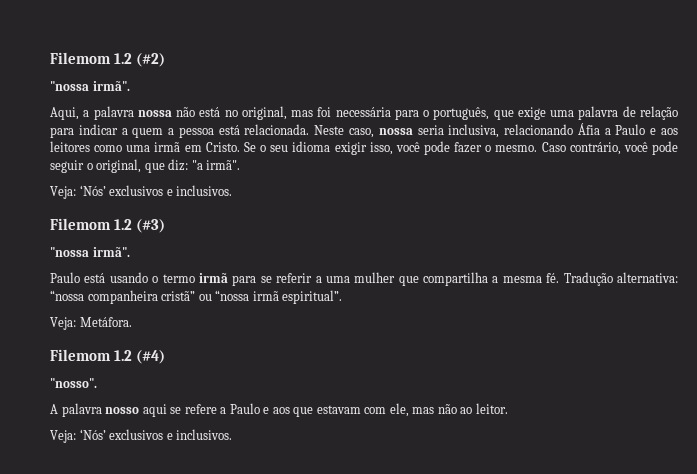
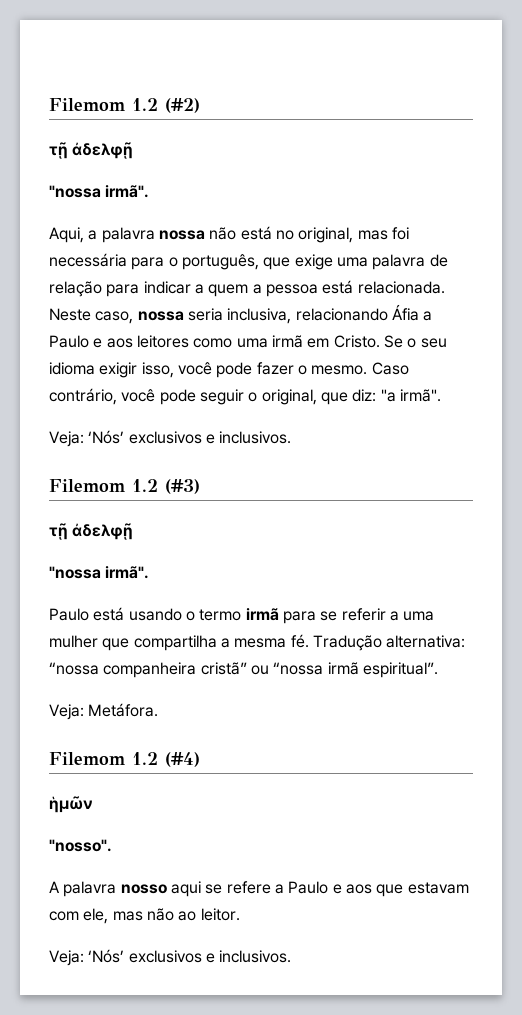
  Filemom 1.2 (#2)
+ τῇ ἀδελφῇ
  Filemom 1.2 (#3)
+ τῇ ἀδελφῇ
+ ἡμῶν

